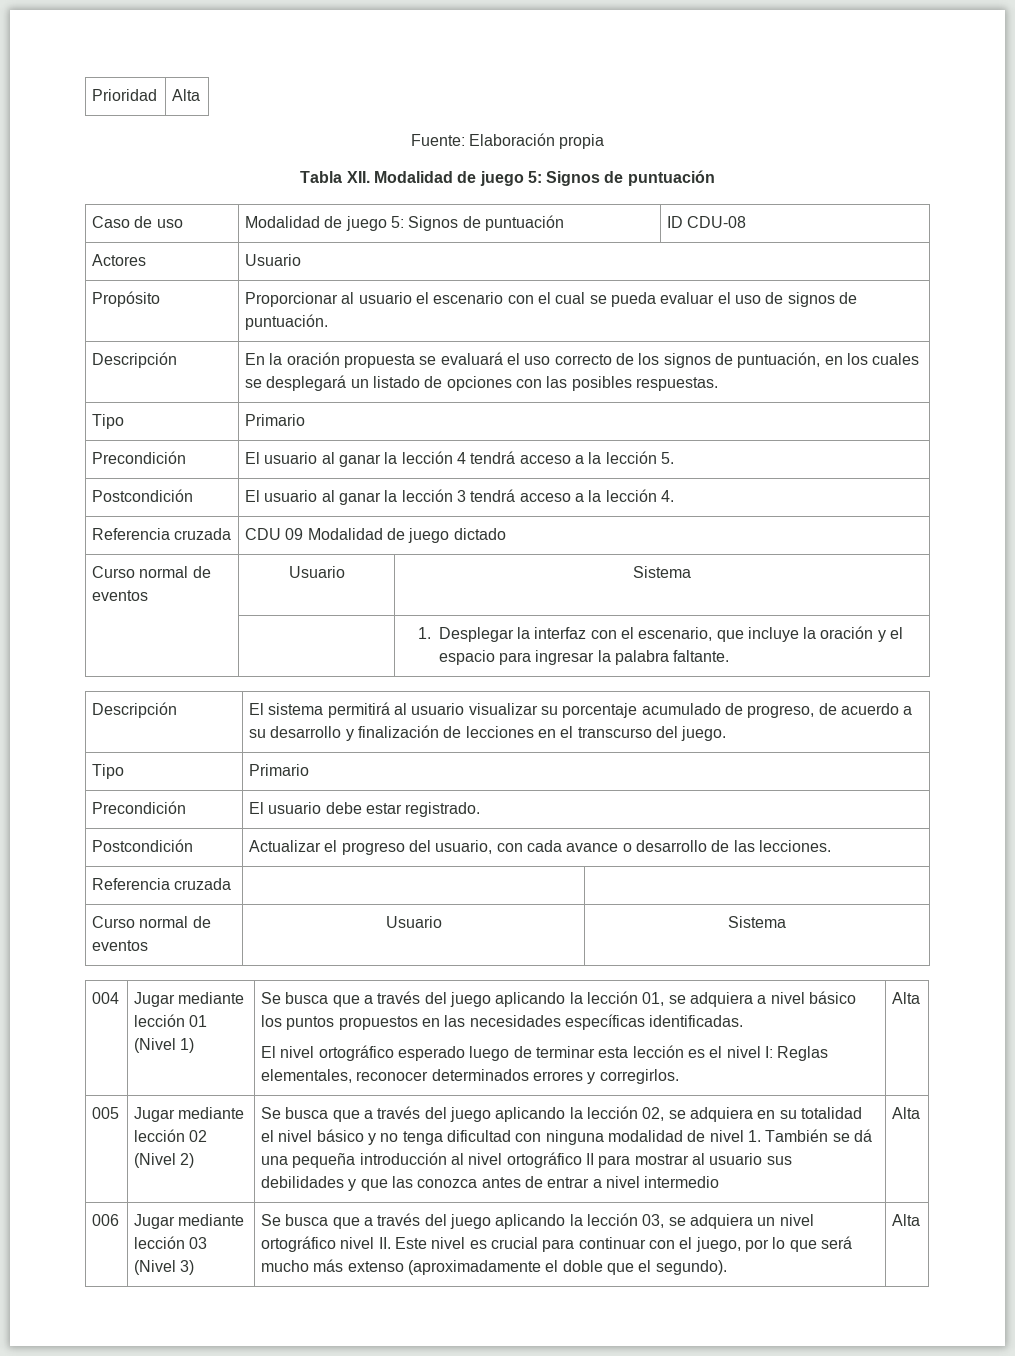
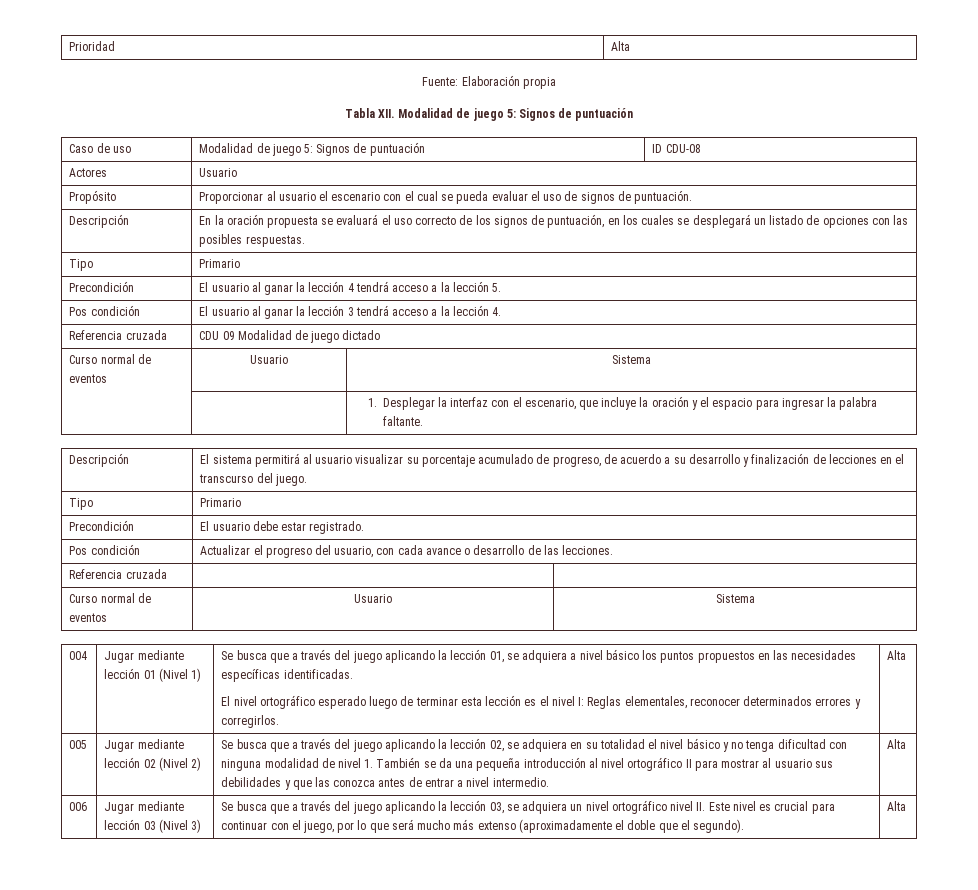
- Postcondición | El usuario al ganar la lección 3 tendrá acceso a la lección 4.
+ Pos condición | El usuario al ganar la lección 3 tendrá acceso a la lección 4.
- Postcondición | Actualizar el progreso del usuario, con cada avance o desarrollo de las lecciones.
+ Pos condición | Actualizar el progreso del usuario, con cada avance o desarrollo de las lecciones.
- Se busca que a través del juego aplicando la lección 02, se adquiera en su totalidad el nivel básico y no tenga dificultad con ninguna modalidad de nivel 1. También se dá una pequeña introducción al nivel ortográfico II para mostrar al usuario sus debilidades y que las conozca antes de entrar a nivel intermedio
+ Se busca que a través del juego aplicando la lección 02, se adquiera en su totalidad el nivel básico y no tenga dificultad con ninguna modalidad de nivel 1. También se da una pequeña introducción al nivel ortográfico II para mostrar al usuario sus debilidades y que las conozca antes de entrar a nivel intermedio.

